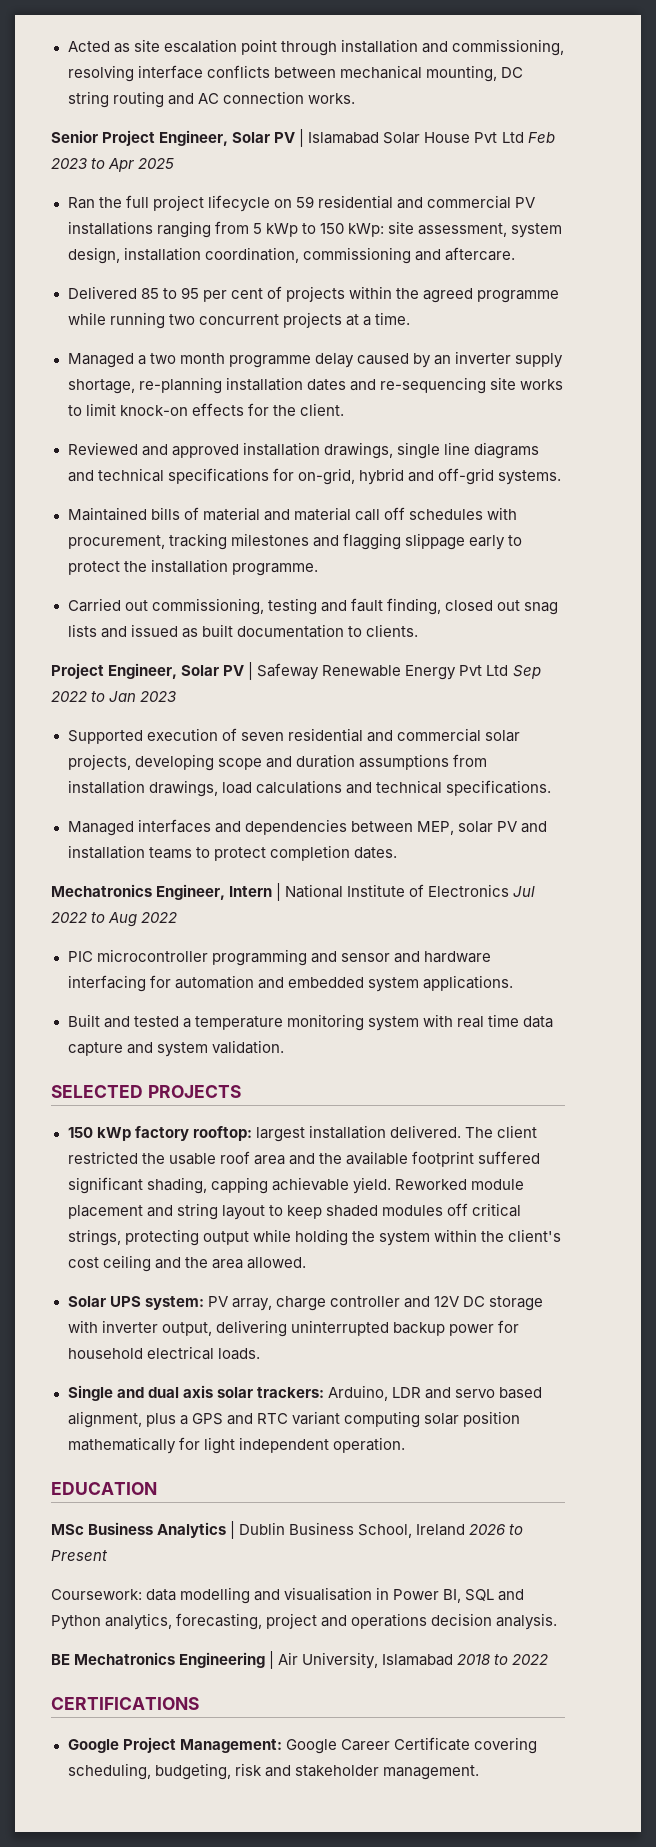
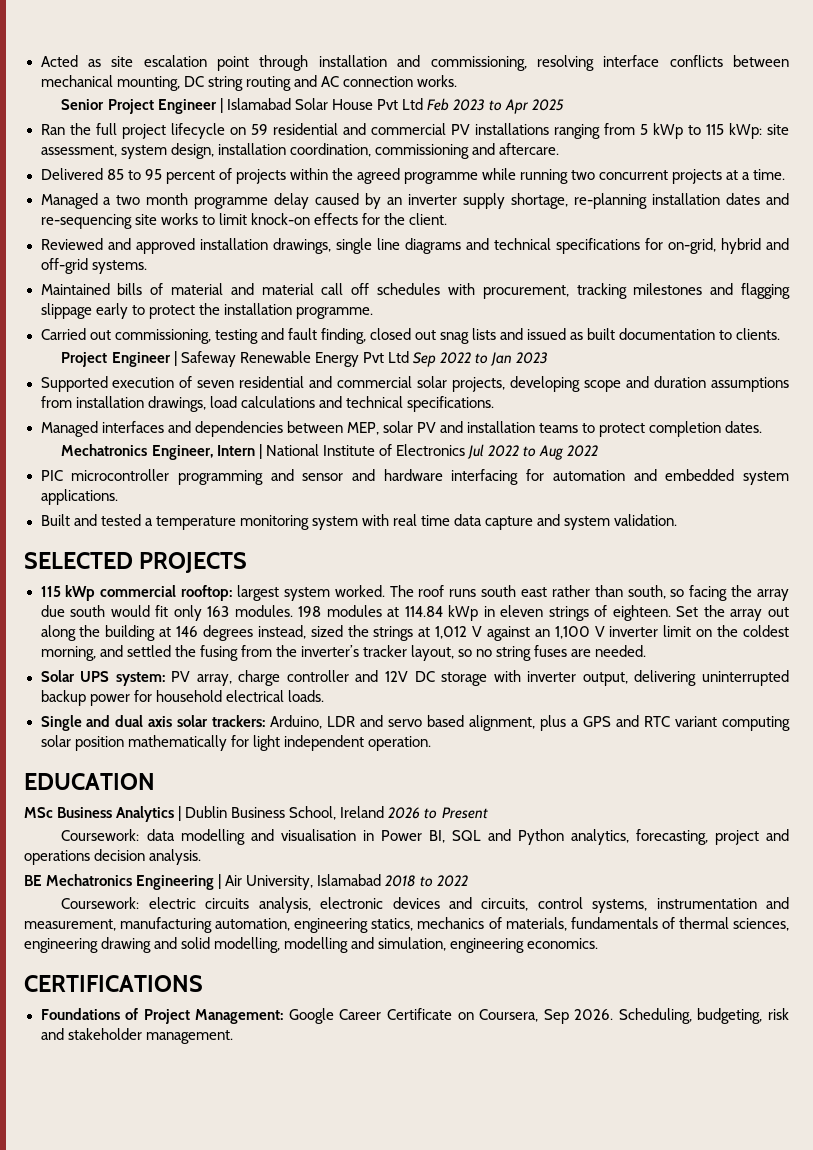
- Senior Project Engineer, Solar PV | Islamabad Solar House Pvt Ltd Feb 2023 to Apr 2025
+ Senior Project Engineer | Islamabad Solar House Pvt Ltd Feb 2023 to Apr 2025
- Ran the full project lifecycle on 59 residential and commercial PV installations ranging from 5 kWp to 150 kWp: site assessment, system design, installation coordination, commissioning and aftercare.
+ Ran the full project lifecycle on 59 residential and commercial PV installations ranging from 5 kWp to 115 kWp: site assessment, system design, installation coordination, commissioning and aftercare.
- Delivered 85 to 95 per cent of projects within the agreed programme while running two concurrent projects at a time.
+ Delivered 85 to 95 percent of projects within the agreed programme while running two concurrent projects at a time.
- Project Engineer, Solar PV | Safeway Renewable Energy Pvt Ltd Sep 2022 to Jan 2023
+ Project Engineer | Safeway Renewable Energy Pvt Ltd Sep 2022 to Jan 2023
- 150 kWp factory rooftop: largest installation delivered. The client restricted the usable roof area and the available footprint suffered significant shading, capping achievable yield. Reworked module placement and string layout to keep shaded modules off critical strings, protecting output while holding the system within the client's cost ceiling and the area allowed.
+ 115 kWp commercial rooftop: largest system worked. The roof runs south east rather than south, so facing the array due south would fit only 163 modules. 198 modules at 114.84 kWp in eleven strings of eighteen. Set the array out along the building at 146 degrees instead, sized the strings at 1,012 V against an 1,100 V inverter limit on the coldest morning, and settled the fusing from the inverter’s tracker layout, so no string fuses are needed.
+ Coursework: electric circuits analysis, electronic devices and circuits, control systems, instrumentation and measurement, manufacturing automation, engineering statics, mechanics of materials, fundamentals of thermal sciences, engineering drawing and solid modelling, modelling and simulation, engineering economics.
- Google Project Management: Google Career Certificate covering scheduling, budgeting, risk and stakeholder management.
+ Foundations of Project Management: Google Career Certificate on Coursera, Sep 2026. Scheduling, budgeting, risk and stakeholder management.

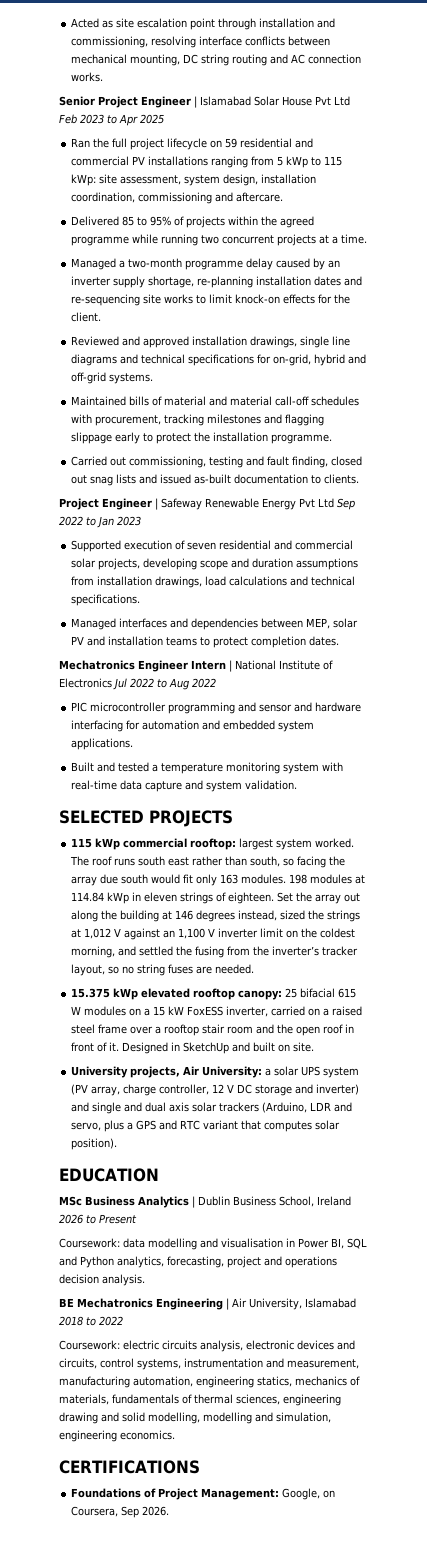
- Delivered 85 to 95 percent of projects within the agreed programme while running two concurrent projects at a time.
+ Delivered 85 to 95% of projects within the agreed programme while running two concurrent projects at a time.
- Managed a two month programme delay caused by an inverter supply shortage, re-planning installation dates and re-sequencing site works to limit knock-on effects for the client.
+ Managed a two-month programme delay caused by an inverter supply shortage, re-planning installation dates and re-sequencing site works to limit knock-on effects for the client.
- Maintained bills of material and material call off schedules with procurement, tracking milestones and flagging slippage early to protect the installation programme.
+ Maintained bills of material and material call-off schedules with procurement, tracking milestones and flagging slippage early to protect the installation programme.
- Carried out commissioning, testing and fault finding, closed out snag lists and issued as built documentation to clients.
+ Carried out commissioning, testing and fault finding, closed out snag lists and issued as-built documentation to clients.
- Mechatronics Engineer, Intern | National Institute of Electronics Jul 2022 to Aug 2022
+ Mechatronics Engineer Intern | National Institute of Electronics Jul 2022 to Aug 2022
- Built and tested a temperature monitoring system with real time data capture and system validation.
+ Built and tested a temperature monitoring system with real-time data capture and system validation.
- Solar UPS system: PV array, charge controller and 12V DC storage with inverter output, delivering uninterrupted backup power for household electrical loads.
- Single and dual axis solar trackers: Arduino, LDR and servo based alignment, plus a GPS and RTC variant computing solar position mathematically for light independent operation.
+ 15.375 kWp elevated rooftop canopy: 25 bifacial 615 W modules on a 15 kW FoxESS inverter, carried on a raised steel frame over a rooftop stair room and the open roof in front of it. Designed in SketchUp and built on site.
+ University projects, Air University: a solar UPS system (PV array, charge controller, 12 V DC storage and inverter) and single and dual axis solar trackers (Arduino, LDR and servo, plus a GPS and RTC variant that computes solar position).
- Foundations of Project Management: Google Career Certificate on Coursera, Sep 2026. Scheduling, budgeting, risk and stakeholder management.
+ Foundations of Project Management: Google, on Coursera, Sep 2026.

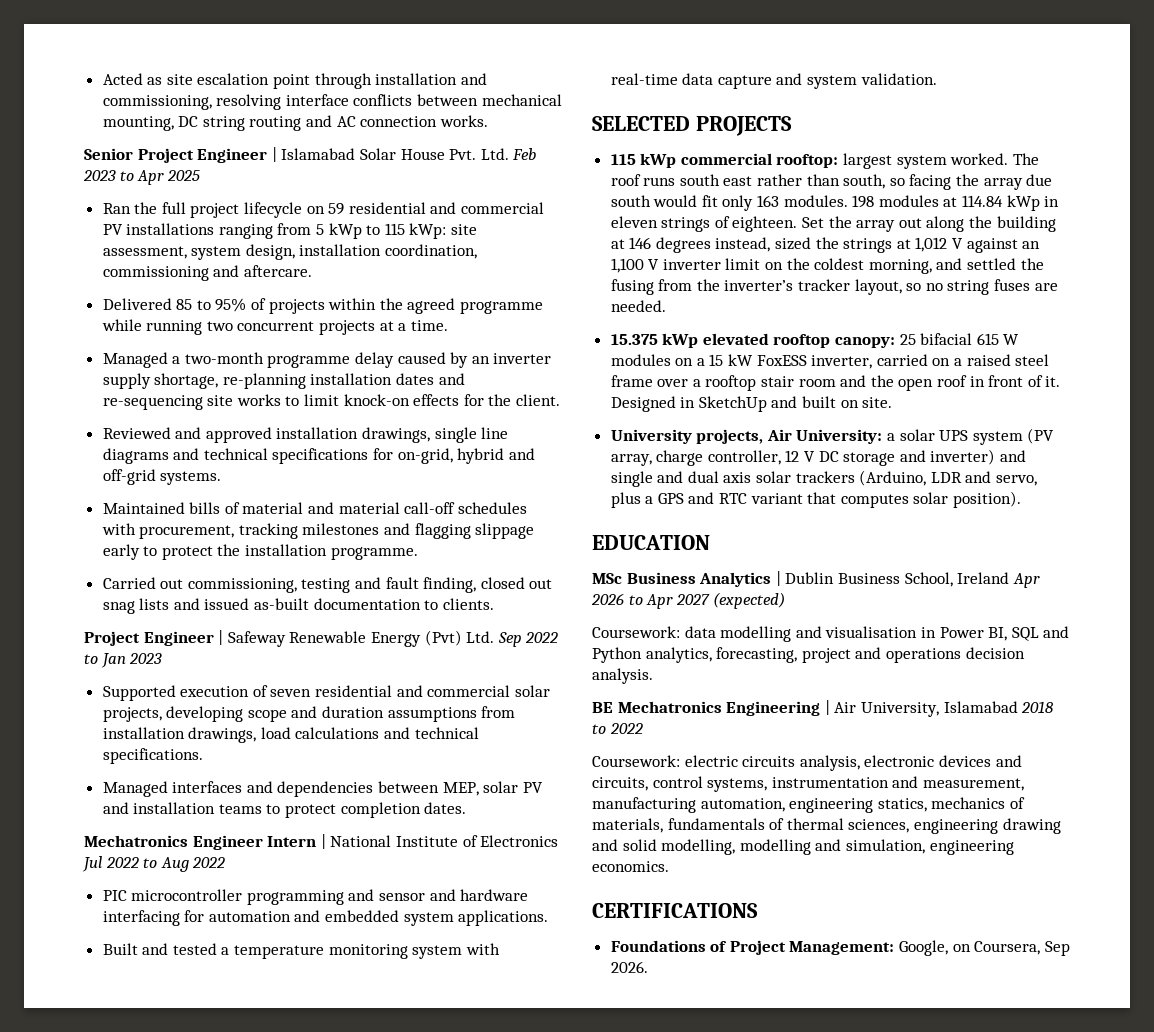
- Senior Project Engineer | Islamabad Solar House Pvt Ltd Feb 2023 to Apr 2025
+ Senior Project Engineer | Islamabad Solar House Pvt. Ltd. Feb 2023 to Apr 2025
- Project Engineer | Safeway Renewable Energy Pvt Ltd Sep 2022 to Jan 2023
+ Project Engineer | Safeway Renewable Energy (Pvt) Ltd. Sep 2022 to Jan 2023
- MSc Business Analytics | Dublin Business School, Ireland 2026 to Present
+ MSc Business Analytics | Dublin Business School, Ireland Apr 2026 to Apr 2027 (expected)

